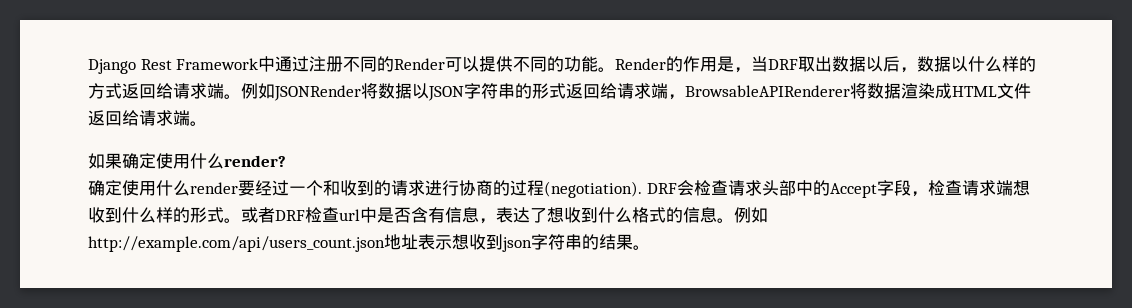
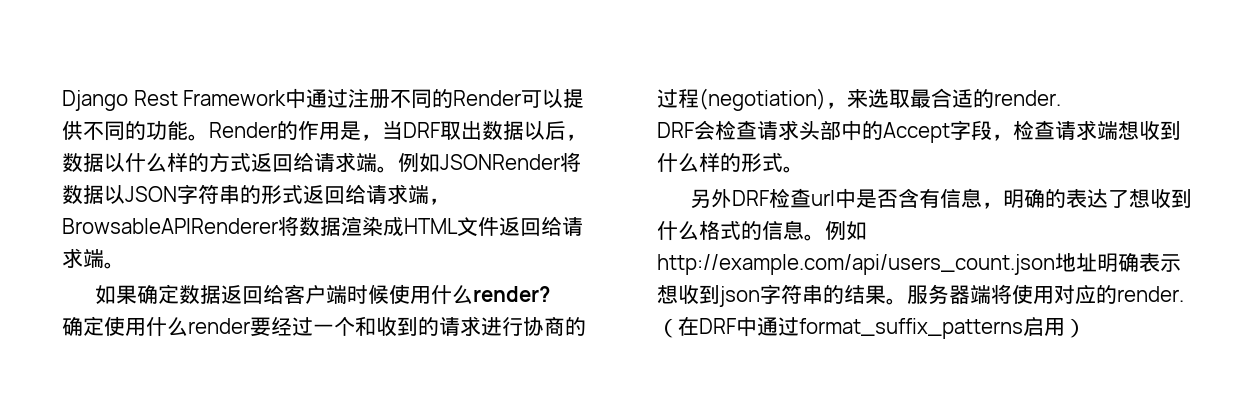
- 如果确定使用什么render?
+ 如果确定数据返回给客户端时候使用什么render?
- 确定使用什么render要经过一个和收到的请求进行协商的过程(negotiation). DRF会检查请求头部中的Accept字段，检查请求端想收到什么样的形式。或者DRF检查url中是否含有信息，表达了想收到什么格式的信息。
+ 确定使用什么render要经过一个和收到的请求进行协商的过程(negotiation)，来选取最合适的render.
+ DRF会检查请求头部中的Accept字段，检查请求端想收到什么样的形式。
+ 另外DRF检查url中是否含有信息，明确的表达了想收到什么格式的信息。
- 例如http://example.com/api/users_count.json地址表示想收到json字符串的结果。
+ 例如http://example.com/api/users_count.json地址明确表示想收到json字符串的结果。
+ 服务器端将使用对应的render.（在DRF中通过format_suffix_patterns启用）

